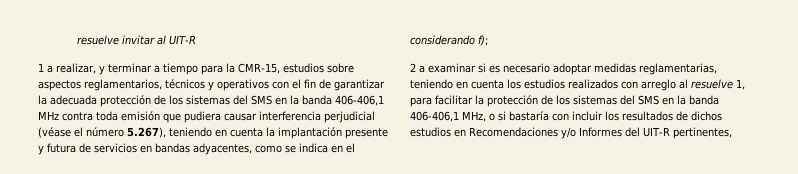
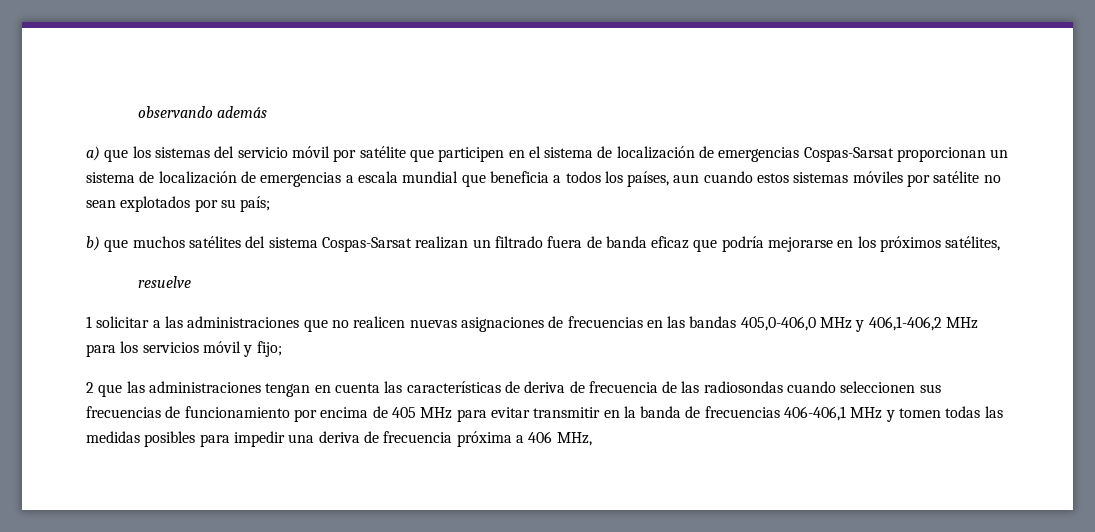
- resuelve invitar al UIT-R
- 1 a realizar, y terminar a tiempo para la CMR-15, estudios sobre aspectos reglamentarios, técnicos y operativos con el fin de garantizar la adecuada protección de los sistemas del SMS en la banda 406-406,1 MHz contra toda emisión que pudiera causar interferencia perjudicial (véase el número 5.267), teniendo en cuenta la implantación presente y futura de servicios en bandas adyacentes, como se indica en el considerando f);
- 2 a examinar si es necesario adoptar medidas reglamentarias, teniendo en cuenta los estudios realizados con arreglo al resuelve 1, para facilitar la protección de los sistemas del SMS en la banda 406-406,1 MHz, o si bastaría con incluir los resultados de dichos estudios en Recomendaciones y/o Informes del UIT-R pertinentes,
+ observando además
+ a) que los sistemas del servicio móvil por satélite que participen en el sistema de localización de emergencias Cospas-Sarsat proporcionan un sistema de localización de emergencias a escala mundial que beneficia a todos los países, aun cuando estos sistemas móviles por satélite no sean explotados por su país;
+ b) que muchos satélites del sistema Cospas-Sarsat realizan un filtrado fuera de banda eficaz que podría mejorarse en los próximos satélites,
+ resuelve
+ 1 solicitar a las administraciones que no realicen nuevas asignaciones de frecuencias en las bandas 405,0-406,0 MHz y 406,1-406,2 MHz para los servicios móvil y fijo;
+ 2 que las administraciones tengan en cuenta las características de deriva de frecuencia de las radiosondas cuando seleccionen sus frecuencias de funcionamiento por encima de 405 MHz para evitar transmitir en la banda de frecuencias 406-406,1 MHz y tomen todas las medidas posibles para impedir una deriva de frecuencia próxima a 406 MHz,

